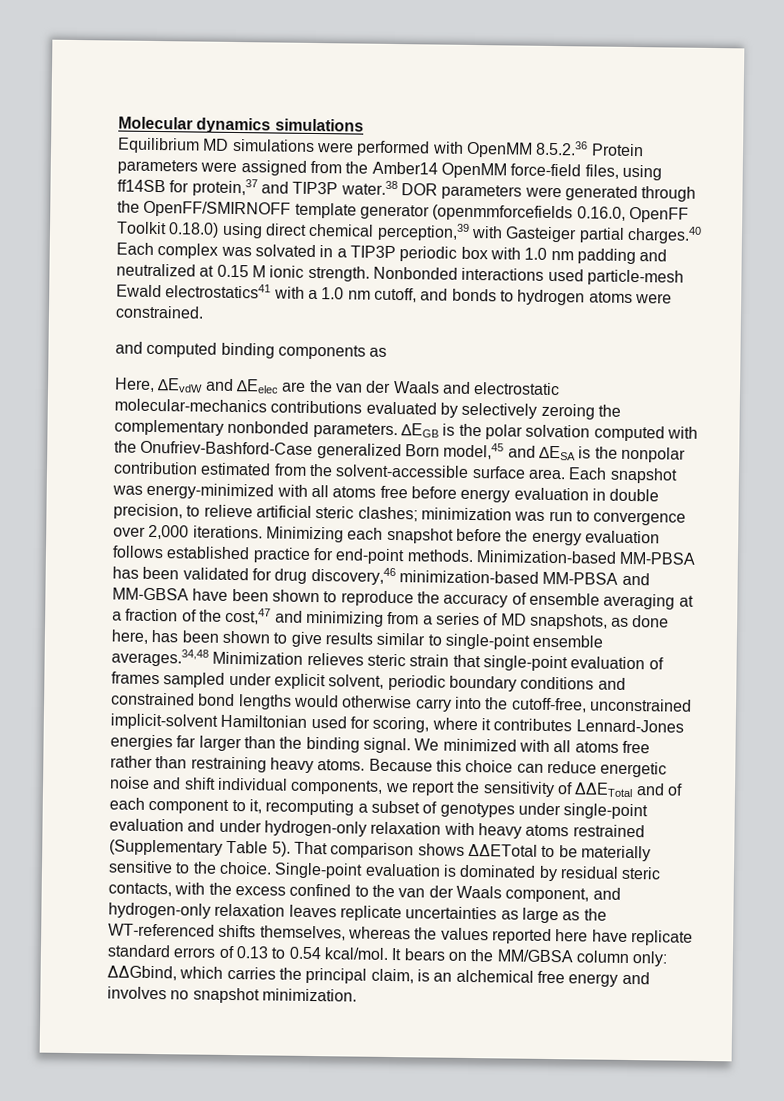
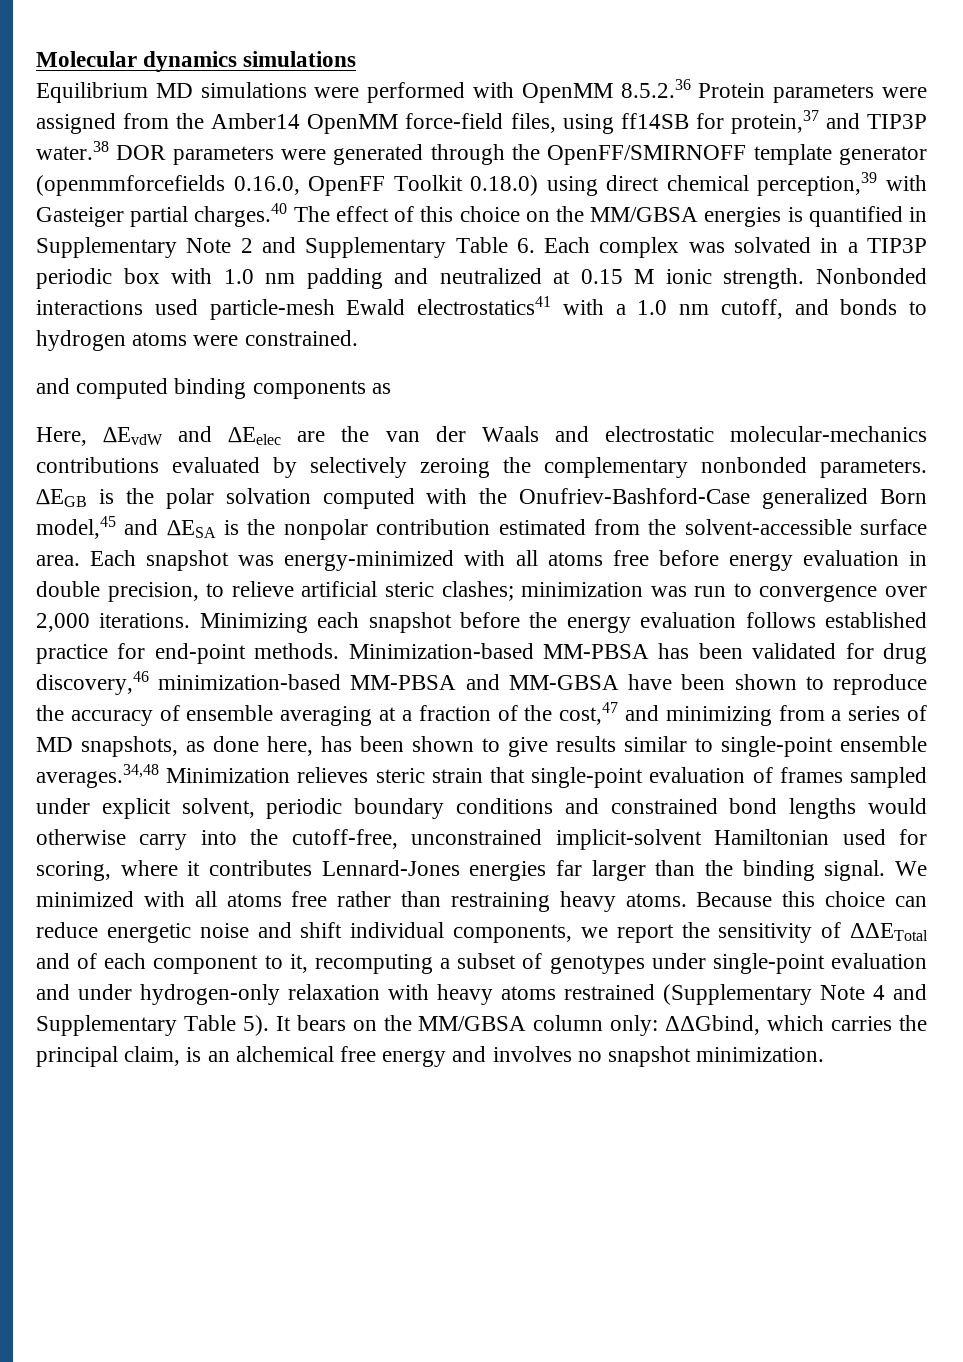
- Equilibrium MD simulations were performed with OpenMM 8.5.2.36 Protein parameters were assigned from the Amber14 OpenMM force-field files, using ff14SB for protein,37 and TIP3P water.38 DOR parameters were generated through the OpenFF/SMIRNOFF template generator (openmmforcefields 0.16.0, OpenFF Toolkit 0.18.0) using direct chemical perception,39 with Gasteiger partial charges.40 Each complex was solvated in a TIP3P periodic box with 1.0 nm padding and neutralized at 0.15 M ionic strength.
+ Equilibrium MD simulations were performed with OpenMM 8.5.2.36 Protein parameters were assigned from the Amber14 OpenMM force-field files, using ff14SB for protein,37 and TIP3P water.38 DOR parameters were generated through the OpenFF/SMIRNOFF template generator (openmmforcefields 0.16.0, OpenFF Toolkit 0.18.0) using direct chemical perception,39 with Gasteiger partial charges.40 The effect of this choice on the MM/GBSA energies is quantified in Supplementary Note 2 and Supplementary Table 6. Each complex was solvated in a TIP3P periodic box with 1.0 nm padding and neutralized at 0.15 M ionic strength.
- Because this choice can reduce energetic noise and shift individual components, we report the sensitivity of ΔΔETotal and of each component to it, recomputing a subset of genotypes under single-point evaluation and under hydrogen-only relaxation with heavy atoms restrained (Supplementary Table 5). That comparison shows ΔΔETotal to be materially sensitive to the choice. Single-point evaluation is dominated by residual steric contacts, with the excess confined to the van der Waals component, and hydrogen-only relaxation leaves replicate uncertainties as large as the WT-referenced shifts themselves, whereas the values reported here have replicate standard errors of 0.13 to 0.54 kcal/mol.
+ Because this choice can reduce energetic noise and shift individual components, we report the sensitivity of ΔΔETotal and of each component to it, recomputing a subset of genotypes under single-point evaluation and under hydrogen-only relaxation with heavy atoms restrained (Supplementary Note 4 and Supplementary Table 5).

